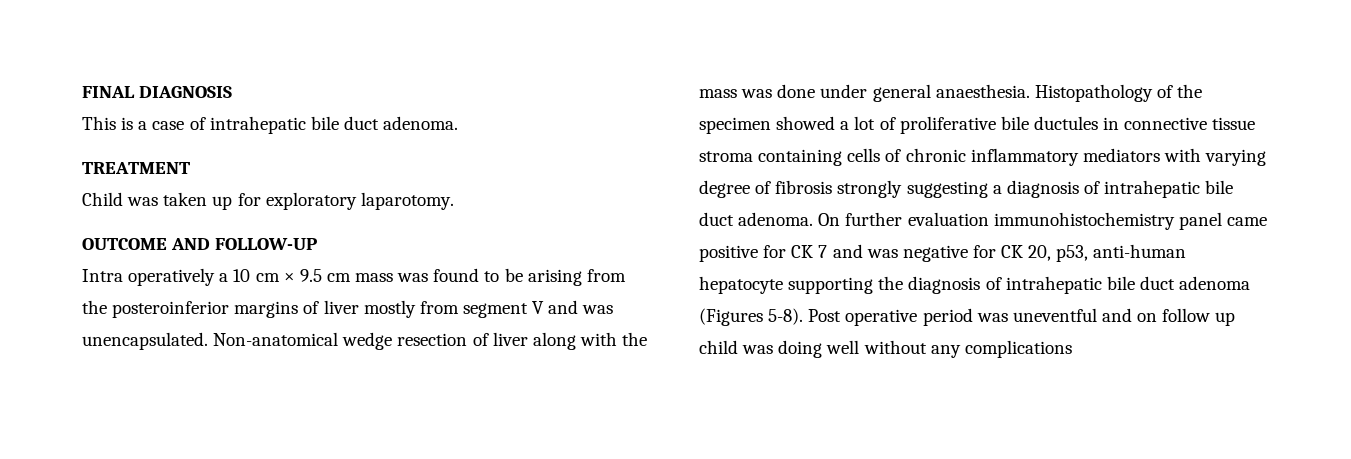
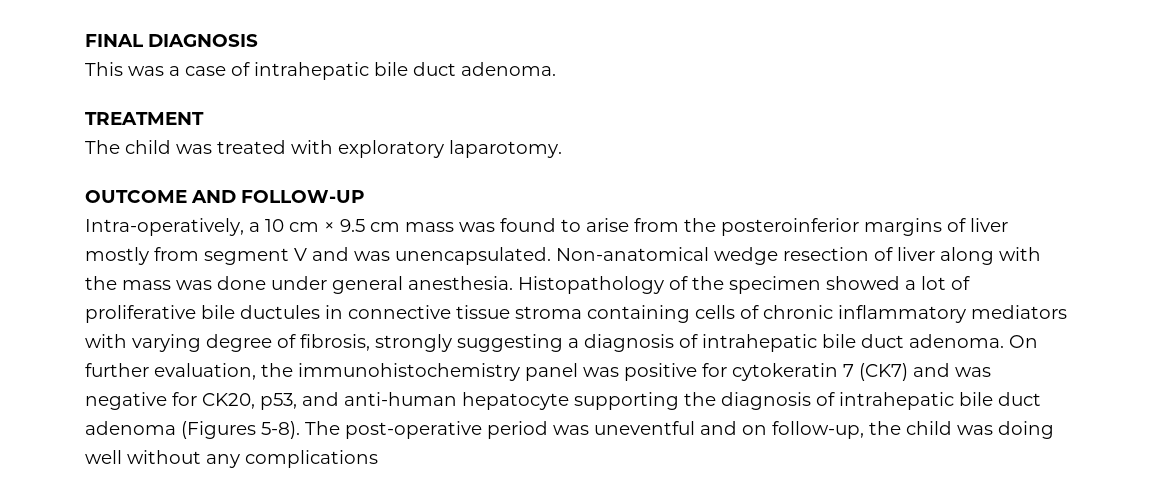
- This is a case of intrahepatic bile duct adenoma.
+ This was a case of intrahepatic bile duct adenoma.
- Child was taken up for exploratory laparotomy.
+ The child was treated with exploratory laparotomy.
- Intra operatively a 10 cm × 9.5 cm mass was found to be arising from the posteroinferior margins of liver mostly from segment V and was unencapsulated.
+ Intra-operatively, a 10 cm × 9.5 cm mass was found to arise from the posteroinferior margins of liver mostly from segment V and was unencapsulated.
- Non-anatomical wedge resection of liver along with the mass was done under general anaesthesia.
+ Non-anatomical wedge resection of liver along with the mass was done under general anesthesia.
- Histopathology of the specimen showed a lot of proliferative bile ductules in connective tissue stroma containing cells of chronic inflammatory mediators with varying degree of fibrosis strongly suggesting a diagnosis of intrahepatic bile duct adenoma.
+ Histopathology of the specimen showed a lot of proliferative bile ductules in connective tissue stroma containing cells of chronic inflammatory mediators with varying degree of fibrosis, strongly suggesting a diagnosis of intrahepatic bile duct adenoma.
- On further evaluation immunohistochemistry panel came positive for CK 7 and was negative for CK 20, p53, anti-human hepatocyte supporting the diagnosis of intrahepatic bile duct adenoma (Figures 5-8).
+ On further evaluation, the immunohistochemistry panel was positive for cytokeratin 7 (CK7) and was negative for CK20, p53, and anti-human hepatocyte supporting the diagnosis of intrahepatic bile duct adenoma (Figures 5-8).
- Post operative period was uneventful and on follow up child was doing well without any complications
+ The post-operative period was uneventful and on follow-up, the child was doing well without any complications

